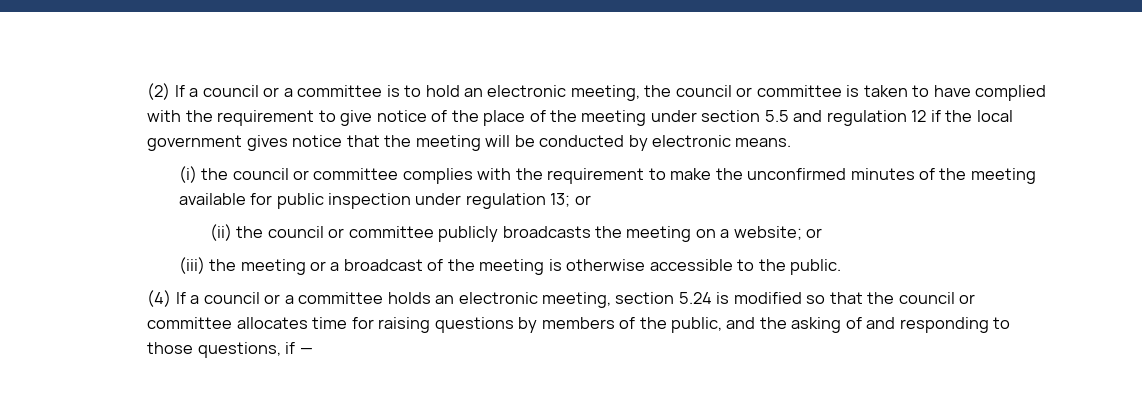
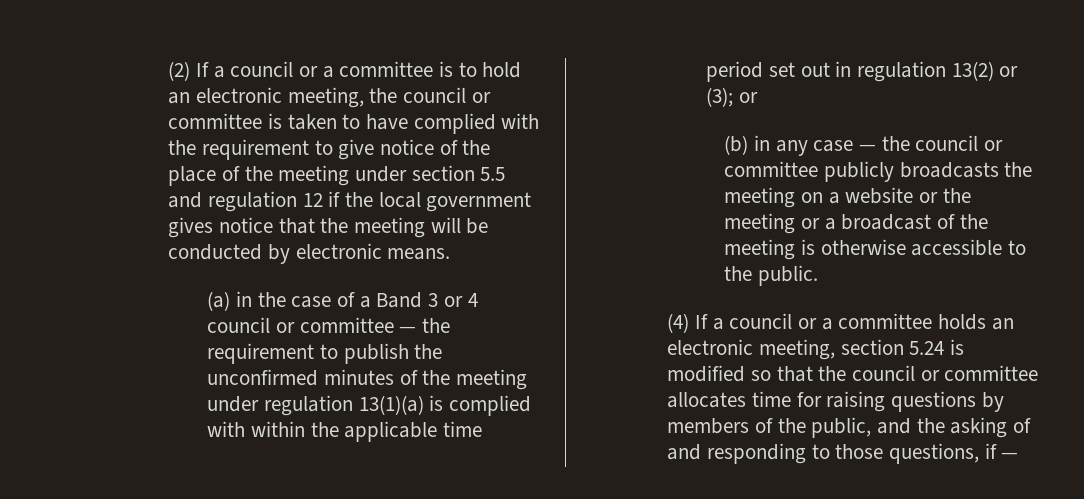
- (i) the council or committee complies with the requirement to make the unconfirmed minutes of the meeting available for public inspection under regulation 13; or
- (ii) the council or committee publicly broadcasts the meeting on a website; or
- (iii) the meeting or a broadcast of the meeting is otherwise accessible to the public.
+ (a) in the case of a Band 3 or 4 council or committee — the requirement to publish the unconfirmed minutes of the meeting under regulation 13(1)(a) is complied with within the applicable time period set out in regulation 13(2) or (3); or
+ (b) in any case — the council or committee publicly broadcasts the meeting on a website or the meeting or a broadcast of the meeting is otherwise accessible to the public.

